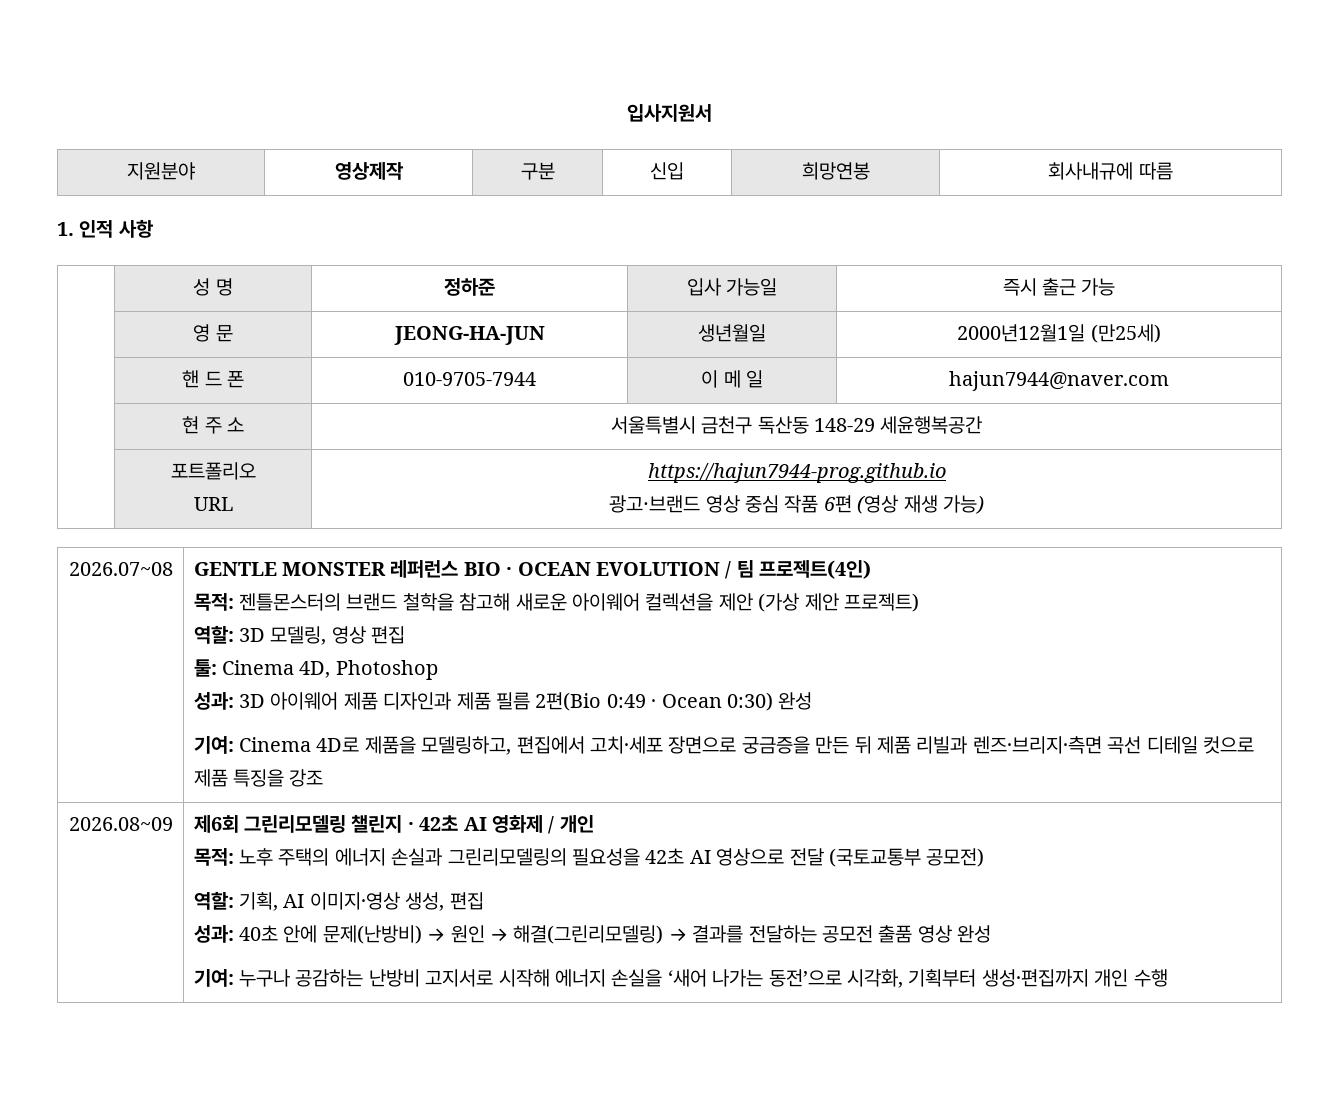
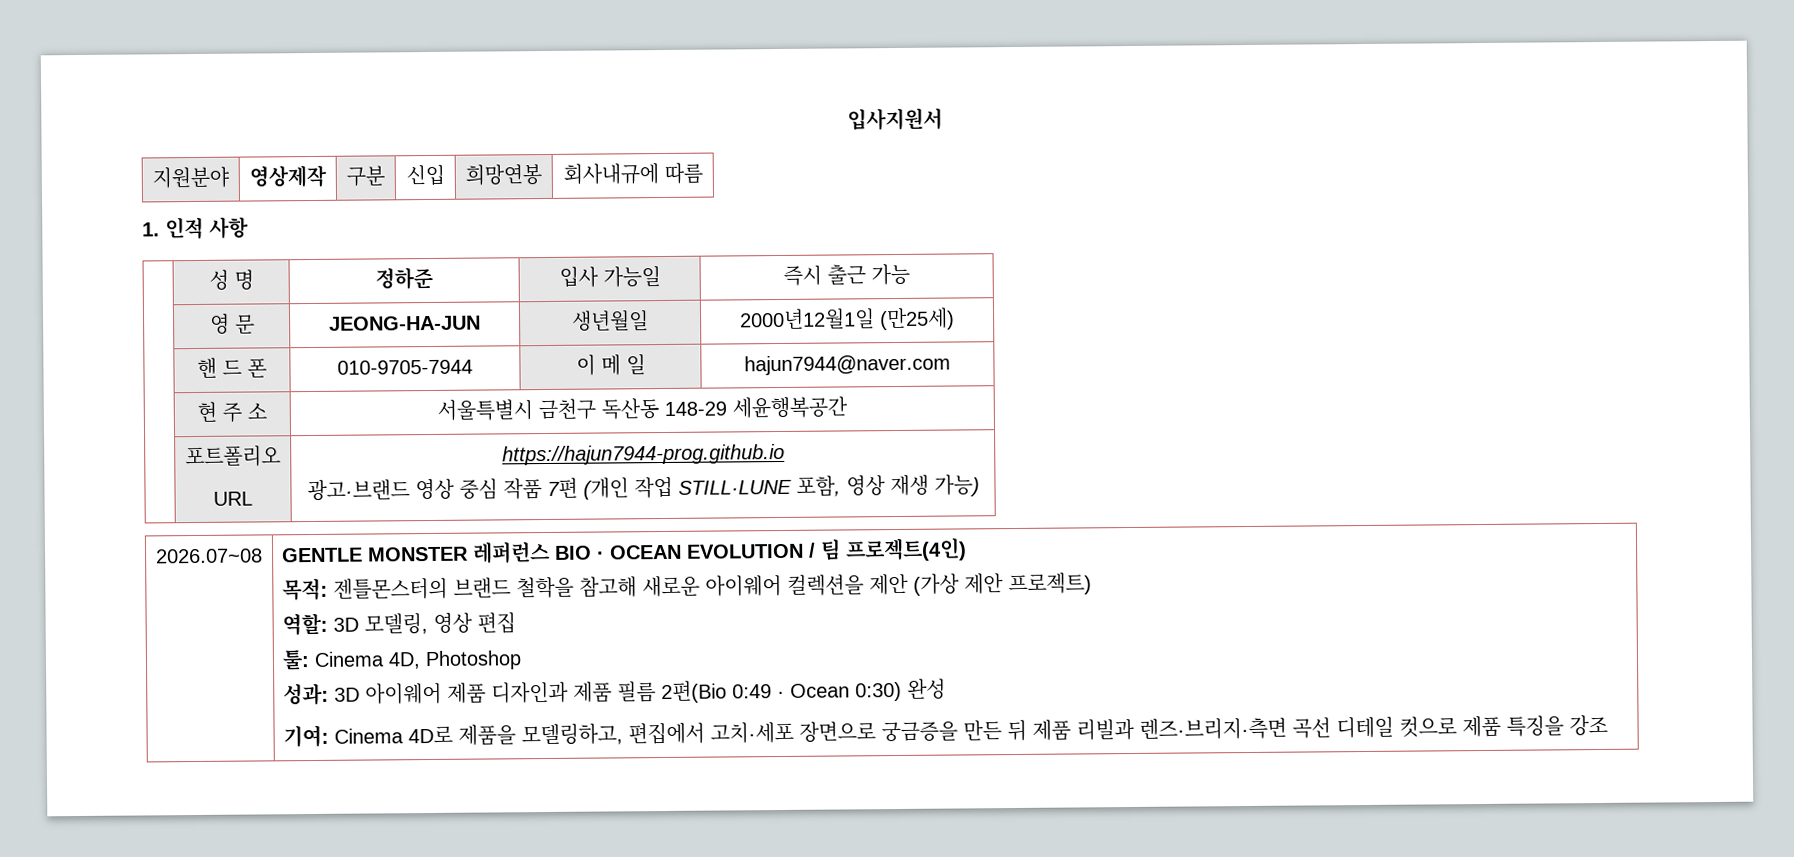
  | 포트폴리오
  URL | https://hajun7944-prog.github.io
- 광고·브랜드 영상 중심 작품 6편 (영상 재생 가능)
+ 광고·브랜드 영상 중심 작품 7편 (개인 작업 STILL·LUNE 포함, 영상 재생 가능)
- 2026.08~09 | 제6회 그린리모델링 챌린지 · 42초 AI 영화제 / 개인
- 목적: 노후 주택의 에너지 손실과 그린리모델링의 필요성을 42초 AI 영상으로 전달 (국토교통부 공모전)
- 역할: 기획, AI 이미지·영상 생성, 편집
- 성과: 40초 안에 문제(난방비) → 원인 → 해결(그린리모델링) → 결과를 전달하는 공모전 출품 영상 완성
- 기여: 누구나 공감하는 난방비 고지서로 시작해 에너지 손실을 ‘새어 나가는 동전’으로 시각화, 기획부터 생성·편집까지 개인 수행

